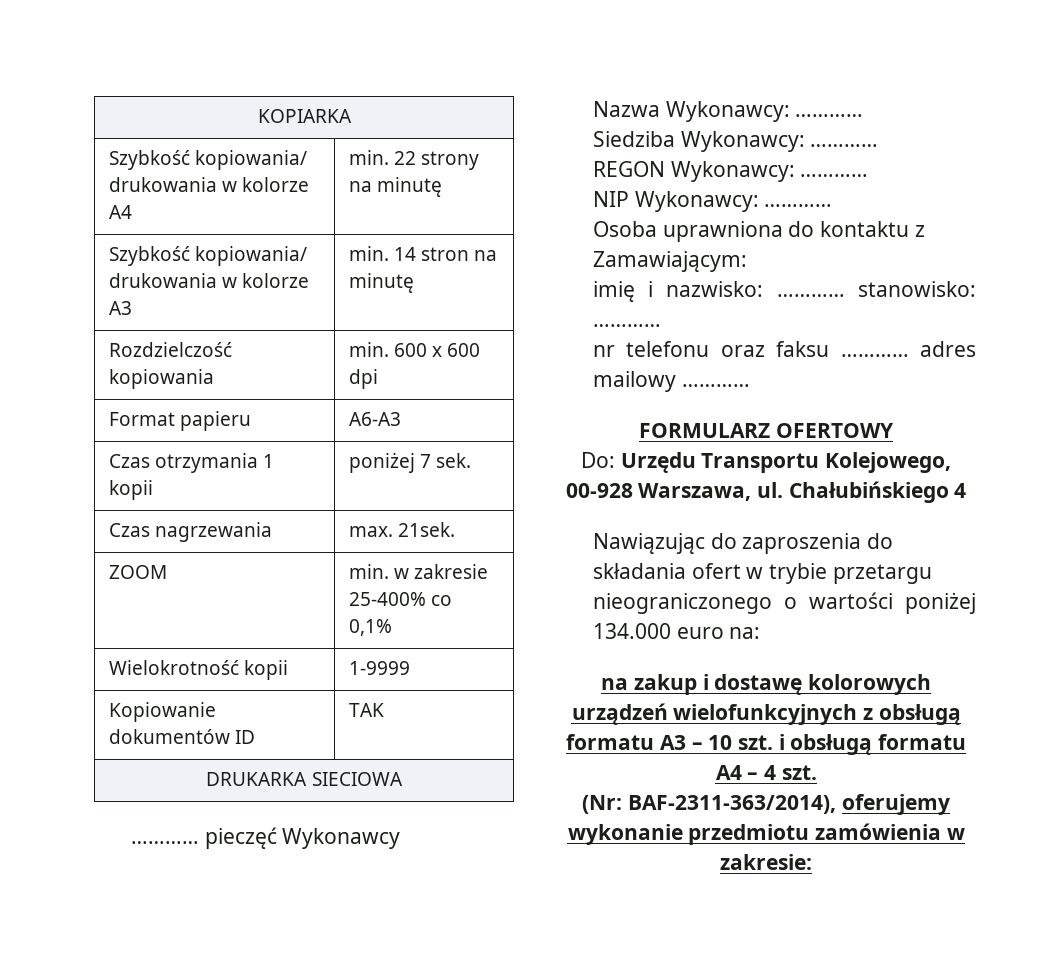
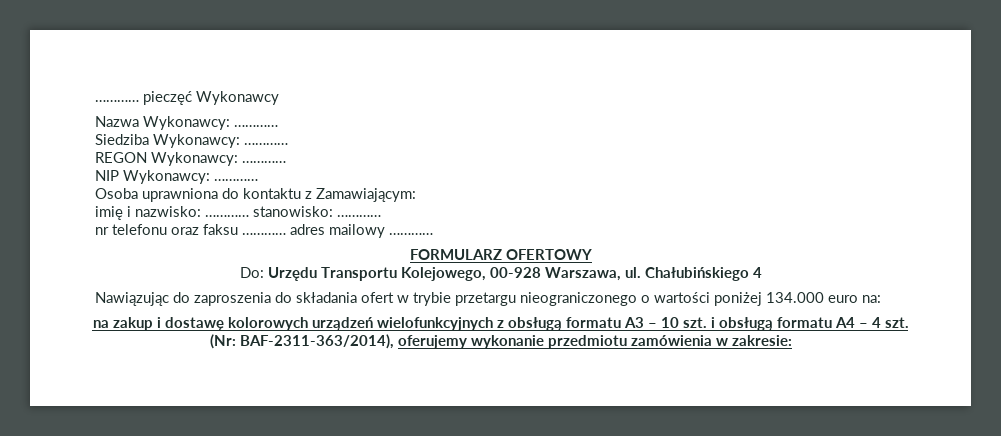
- KOPIARKA
- Szybkość kopiowania/ drukowania w kolorze A4 | min. 22 strony na minutę
- Szybkość kopiowania/ drukowania w kolorze A3 | min. 14 stron na minutę
- Rozdzielczość kopiowania | min. 600 x 600 dpi
- Format papieru | A6-A3
- Czas otrzymania 1 kopii | poniżej 7 sek.
- Czas nagrzewania | max. 21sek.
- ZOOM | min. w zakresie 25-400% co 0,1%
- Wielokrotność kopii | 1-9999
- Kopiowanie dokumentów ID | TAK
- DRUKARKA SIECIOWA

